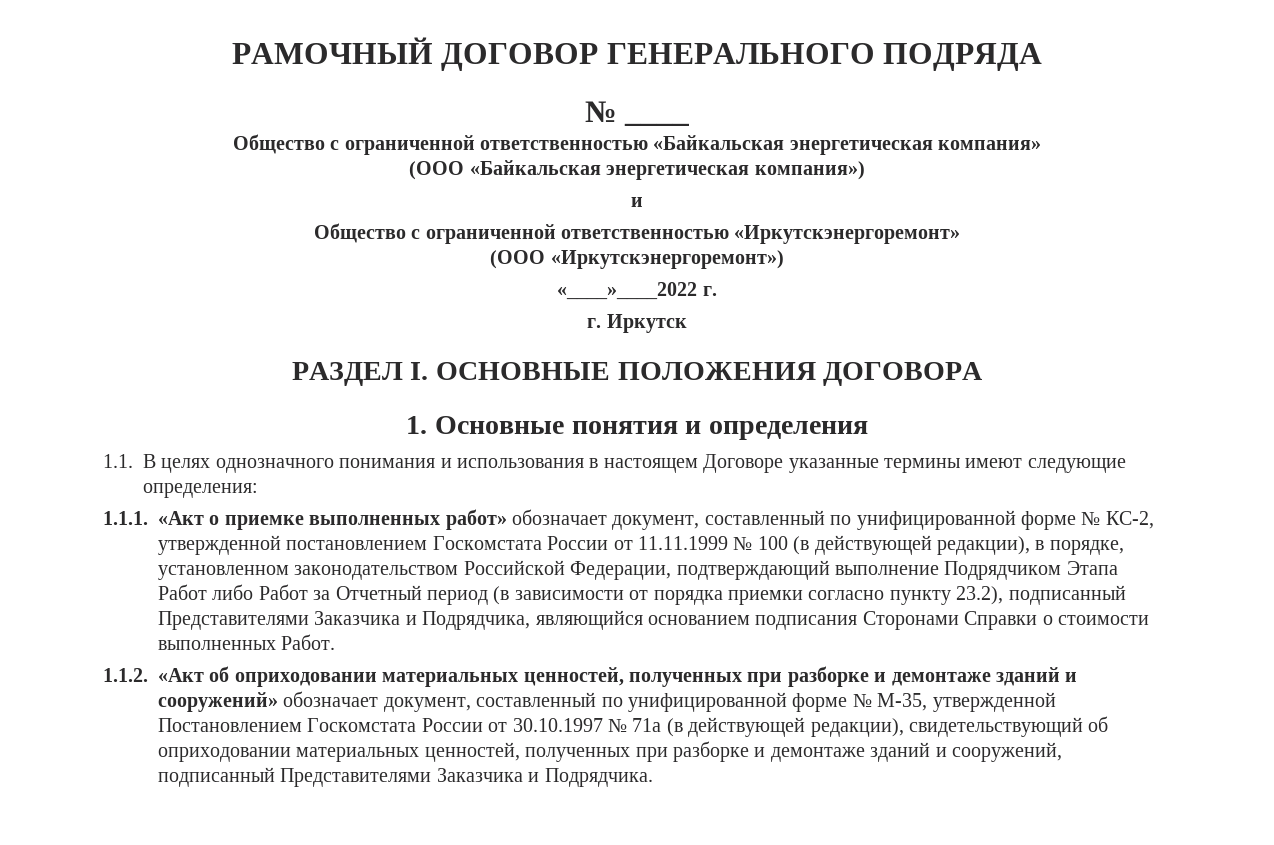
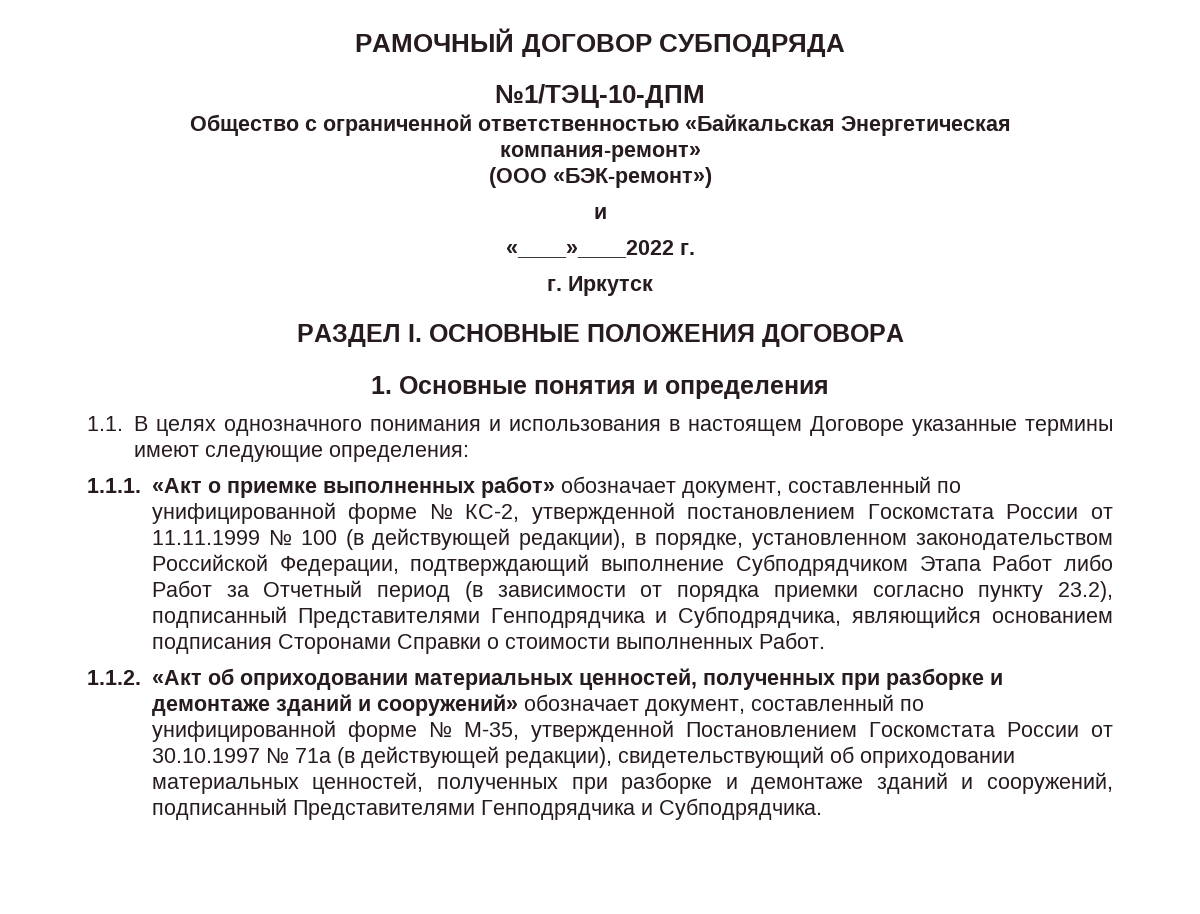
- РАМОЧНЫЙ ДОГОВОР ГЕНЕРАЛЬНОГО ПОДРЯДА
- № ____
+ РАМОЧНЫЙ ДОГОВОР СУБПОДРЯДА
+ №1/ТЭЦ-10-ДПМ
- Общество с ограниченной ответственностью «Байкальская энергетическая компания»
- (ООО «Байкальская энергетическая компания»)
+ Общество с ограниченной ответственностью «Байкальская Энергетическая компания-ремонт»
+ (ООО «БЭК-ремонт»)
  и
- Общество с ограниченной ответственностью «Иркутскэнергоремонт»
- (ООО «Иркутскэнергоремонт»)
- 1.1.1. «Акт о приемке выполненных работ» обозначает документ, составленный по унифицированной форме № КС-2, утвержденной постановлением Госкомстата России от 11.11.1999 № 100 (в действующей редакции), в порядке, установленном законодательством Российской Федерации, подтверждающий выполнение Подрядчиком Этапа Работ либо Работ за Отчетный период (в зависимости от порядка приемки согласно пункту 23.2), подписанный Представителями Заказчика и Подрядчика, являющийся основанием подписания Сторонами Справки о стоимости выполненных Работ.
+ 1.1.1. «Акт о приемке выполненных работ» обозначает документ, составленный по унифицированной форме № КС-2, утвержденной постановлением Госкомстата России от 11.11.1999 № 100 (в действующей редакции), в порядке, установленном законодательством Российской Федерации, подтверждающий выполнение Субподрядчиком Этапа Работ либо Работ за Отчетный период (в зависимости от порядка приемки согласно пункту 23.2), подписанный Представителями Генподрядчика и Субподрядчика, являющийся основанием подписания Сторонами Справки о стоимости выполненных Работ.
- 1.1.2. «Акт об оприходовании материальных ценностей, полученных при разборке и демонтаже зданий и сооружений» обозначает документ, составленный по унифицированной форме № М-35, утвержденной Постановлением Госкомстата России от 30.10.1997 № 71а (в действующей редакции), свидетельствующий об оприходовании материальных ценностей, полученных при разборке и демонтаже зданий и сооружений, подписанный Представителями Заказчика и Подрядчика.
+ 1.1.2. «Акт об оприходовании материальных ценностей, полученных при разборке и демонтаже зданий и сооружений» обозначает документ, составленный по унифицированной форме № М-35, утвержденной Постановлением Госкомстата России от 30.10.1997 № 71а (в действующей редакции), свидетельствующий об оприходовании материальных ценностей, полученных при разборке и демонтаже зданий и сооружений, подписанный Представителями Генподрядчика и Субподрядчика.

